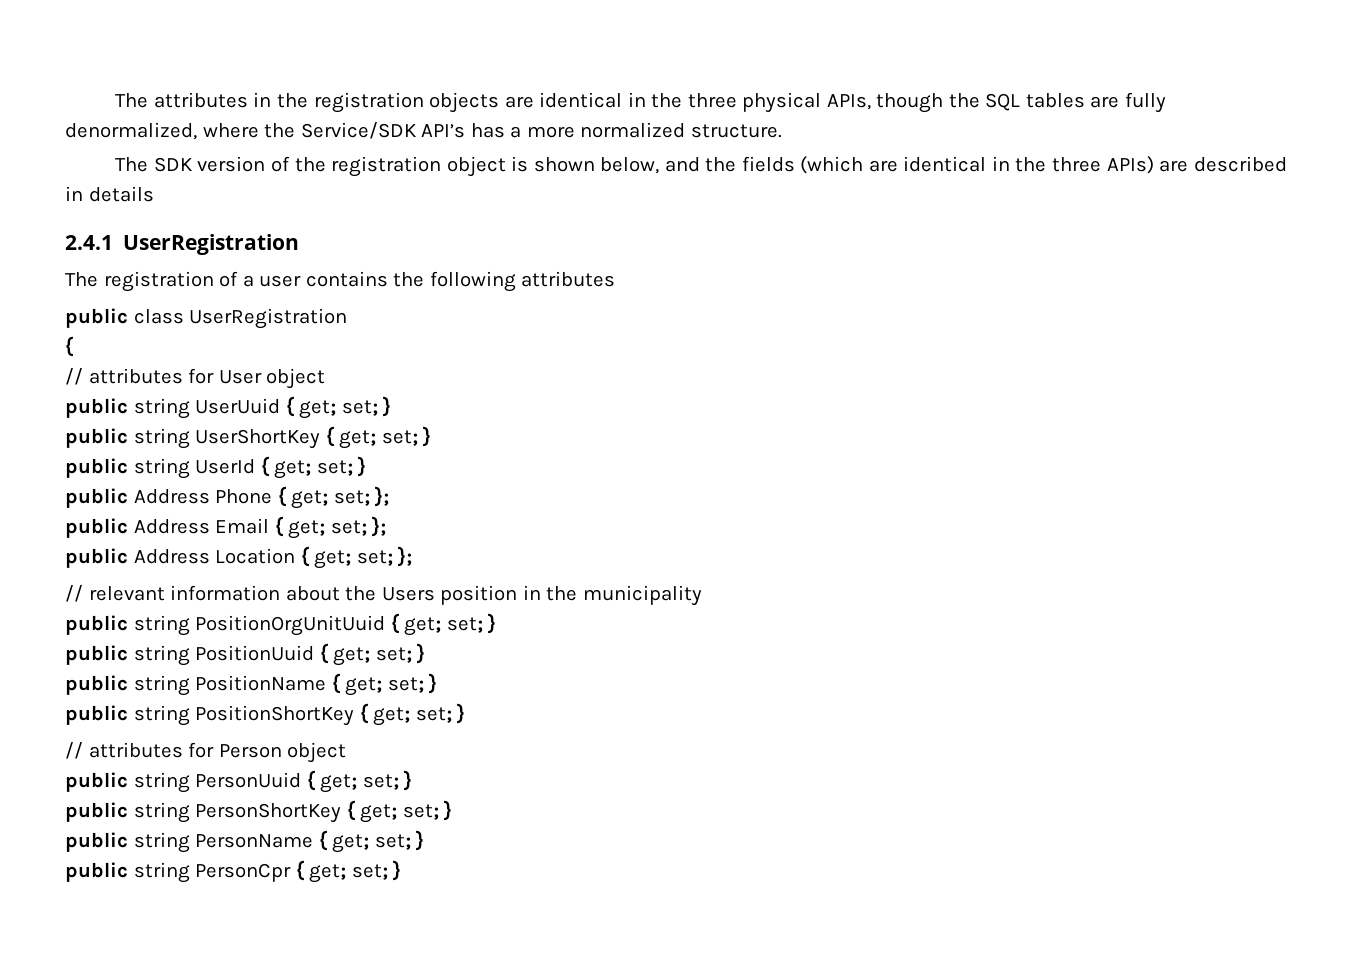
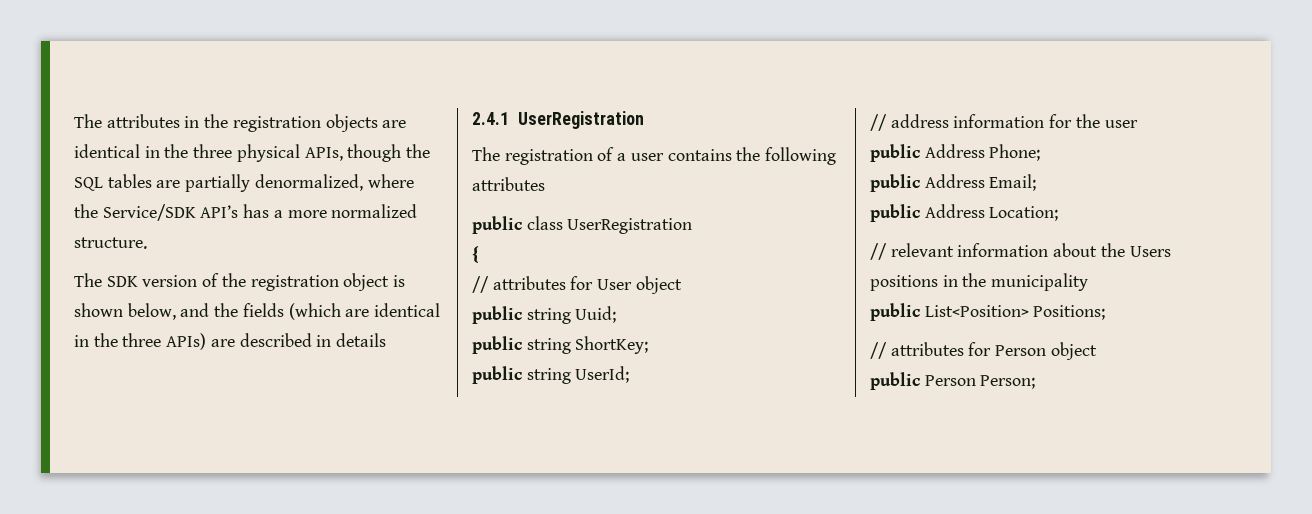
- The attributes in the registration objects are identical in the three physical APIs, though the SQL tables are fully denormalized, where the Service/SDK API’s has a more normalized structure.
+ The attributes in the registration objects are identical in the three physical APIs, though the SQL tables are partially denormalized, where the Service/SDK API’s has a more normalized structure.
- public string UserUuid { get; set; }
- public string UserShortKey { get; set; }
- public string UserId { get; set; }
- public Address Phone { get; set; };
- public Address Email { get; set; };
- public Address Location { get; set; };
+ public string Uuid;
+ public string ShortKey;
+ public string UserId;
+ // address information for the user
+ public Address Phone;
+ public Address Email;
+ public Address Location;
- // relevant information about the Users position in the municipality
+ // relevant information about the Users positions in the municipality
- public string PositionOrgUnitUuid { get; set; }
- public string PositionUuid { get; set; }
- public string PositionName { get; set; }
- public string PositionShortKey { get; set; }
+ public List<Position> Positions;
- public string PersonUuid { get; set; }
- public string PersonShortKey { get; set; }
- public string PersonName { get; set; }
- public string PersonCpr { get; set; }
+ public Person Person;

